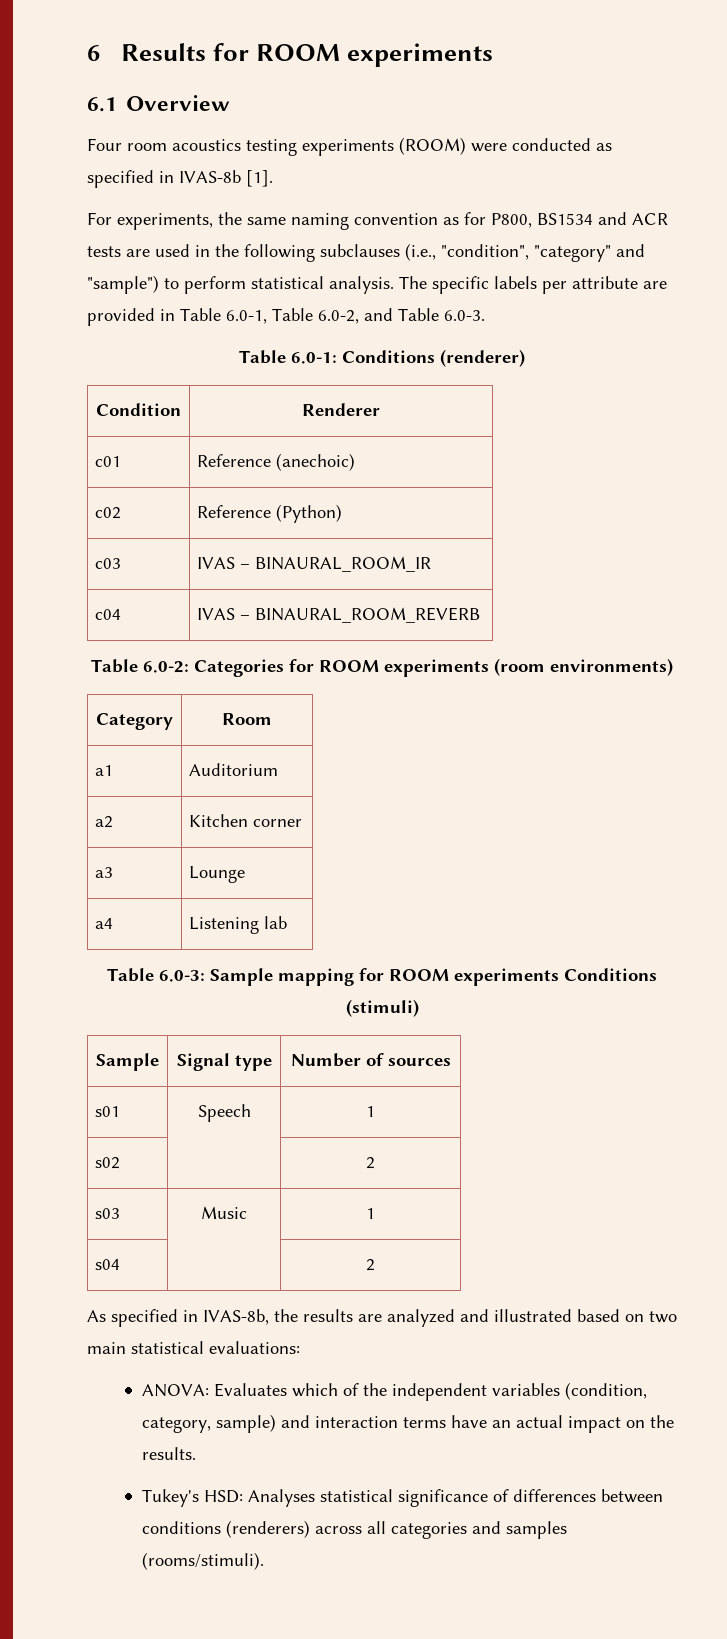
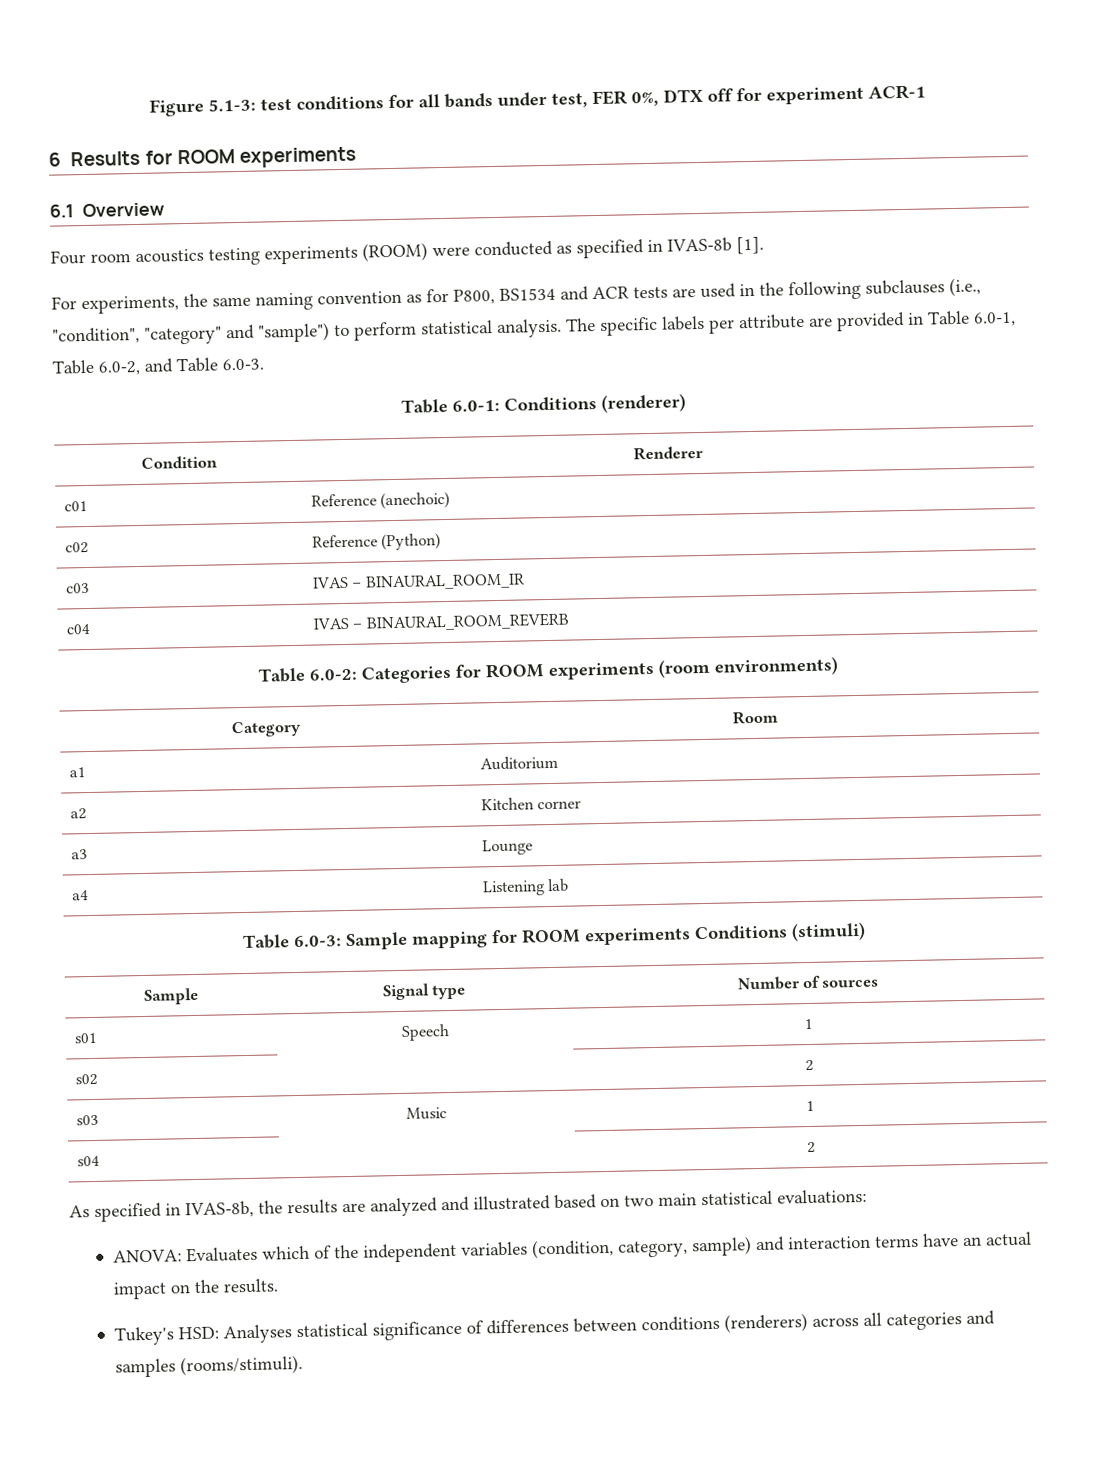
+ Figure 5.1-3: test conditions for all bands under test, FER 0%, DTX off for experiment ACR-1

